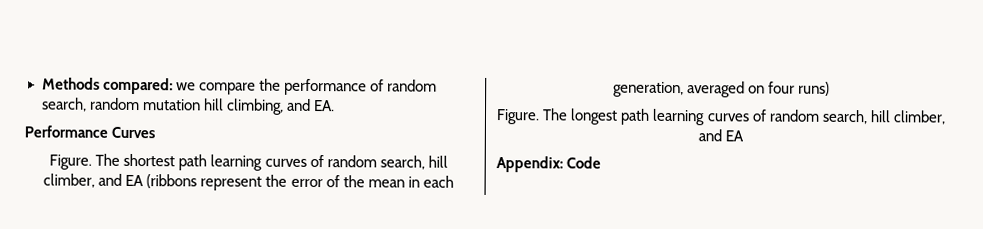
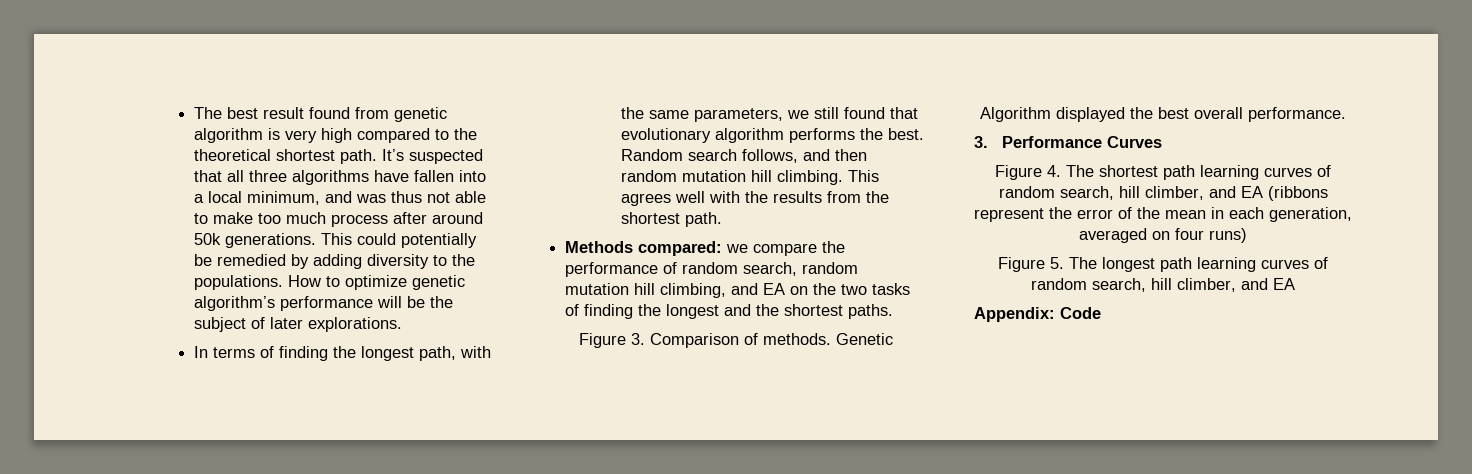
+ The best result found from genetic algorithm is very high compared to the theoretical shortest path. It’s suspected that all three algorithms have fallen into a local minimum, and was thus not able to make too much process after around 50k generations. This could potentially be remedied by adding diversity to the populations. How to optimize genetic algorithm’s performance will be the subject of later explorations.
+ In terms of finding the longest path, with the same parameters, we still found that evolutionary algorithm performs the best. Random search follows, and then random mutation hill climbing. This agrees well with the results from the shortest path.
- Methods compared: we compare the performance of random search, random mutation hill climbing, and EA.
- Performance Curves
+ Methods compared: we compare the performance of random search, random mutation hill climbing, and EA on the two tasks of finding the longest and the shortest paths.
+ Figure 3. Comparison of methods. Genetic Algorithm displayed the best overall performance.
+ 3. Performance Curves
- Figure. The shortest path learning curves of random search, hill climber, and EA (ribbons represent the error of the mean in each generation, averaged on four runs)
+ Figure 4. The shortest path learning curves of random search, hill climber, and EA (ribbons represent the error of the mean in each generation, averaged on four runs)
- Figure. The longest path learning curves of random search, hill climber, and EA
+ Figure 5. The longest path learning curves of random search, hill climber, and EA

